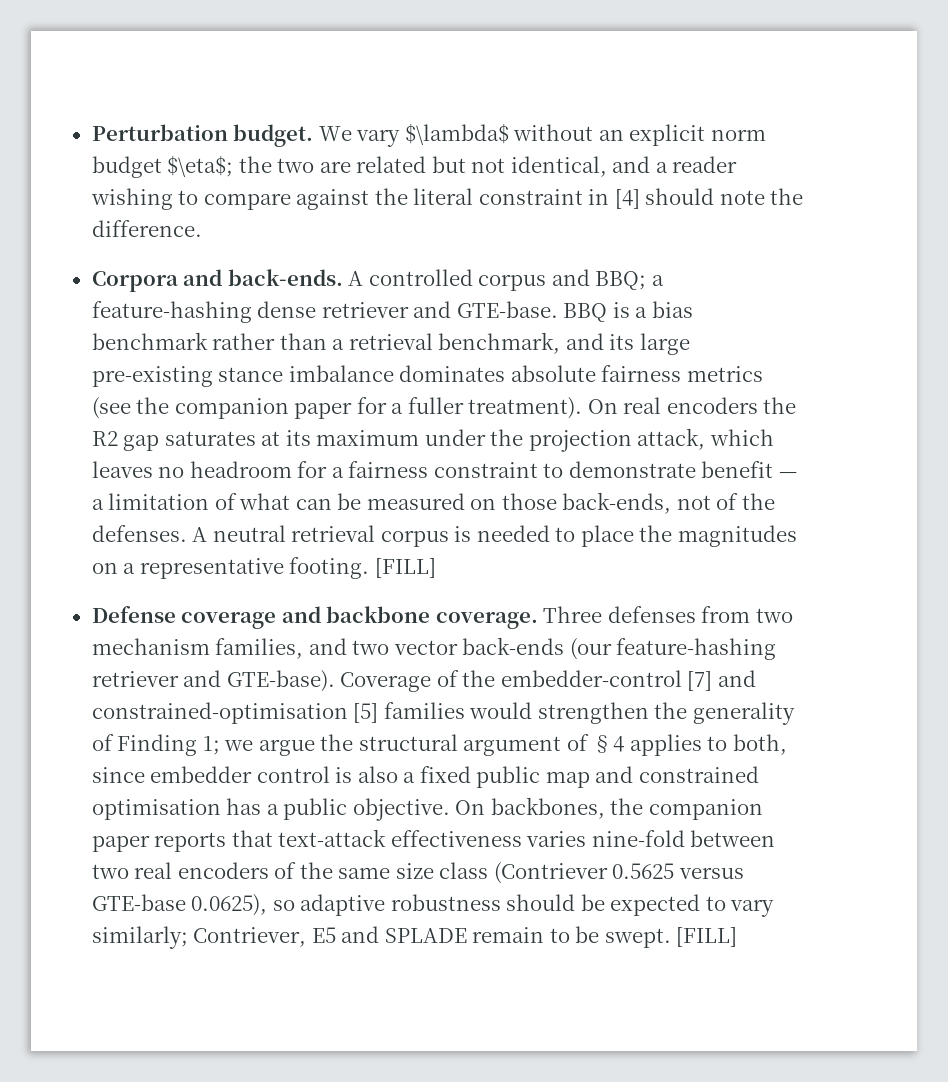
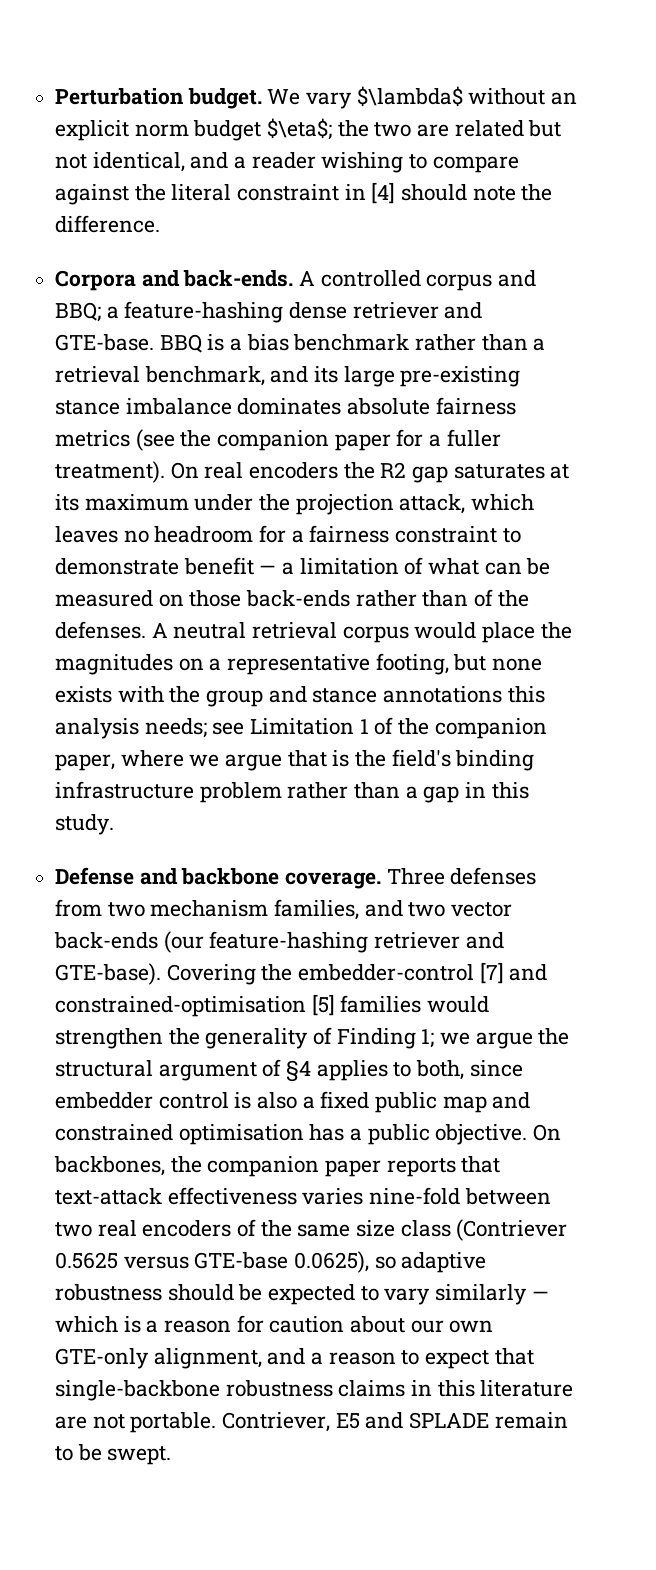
- On real encoders the R2 gap saturates at its maximum under the projection attack, which leaves no headroom for a fairness constraint to demonstrate benefit — a limitation of what can be measured on those back-ends, not of the defenses.
+ On real encoders the R2 gap saturates at its maximum under the projection attack, which leaves no headroom for a fairness constraint to demonstrate benefit — a limitation of what can be measured on those back-ends rather than of the defenses.
- A neutral retrieval corpus is needed to place the magnitudes on a representative footing. [FILL]
+ A neutral retrieval corpus would place the magnitudes on a representative footing, but none exists with the group and stance annotations this analysis needs; see Limitation 1 of the companion paper, where we argue that is the field's binding infrastructure problem rather than a gap in this study.
- Defense coverage and backbone coverage.
+ Defense and backbone coverage.
- Coverage of the embedder-control [7] and constrained-optimisation [5] families would strengthen the generality of Finding 1; we argue the structural argument of §4 applies to both, since embedder control is also a fixed public map and constrained optimisation has a public objective.
+ Covering the embedder-control [7] and constrained-optimisation [5] families would strengthen the generality of Finding 1; we argue the structural argument of §4 applies to both, since embedder control is also a fixed public map and constrained optimisation has a public objective.
- On backbones, the companion paper reports that text-attack effectiveness varies nine-fold between two real encoders of the same size class (Contriever 0.5625 versus GTE-base 0.0625), so adaptive robustness should be expected to vary similarly; Contriever, E5 and SPLADE remain to be swept. [FILL]
+ On backbones, the companion paper reports that text-attack effectiveness varies nine-fold between two real encoders of the same size class (Contriever 0.5625 versus GTE-base 0.0625), so adaptive robustness should be expected to vary similarly — which is a reason for caution about our own GTE-only alignment, and a reason to expect that single-backbone robustness claims in this literature are not portable. Contriever, E5 and SPLADE remain to be swept.

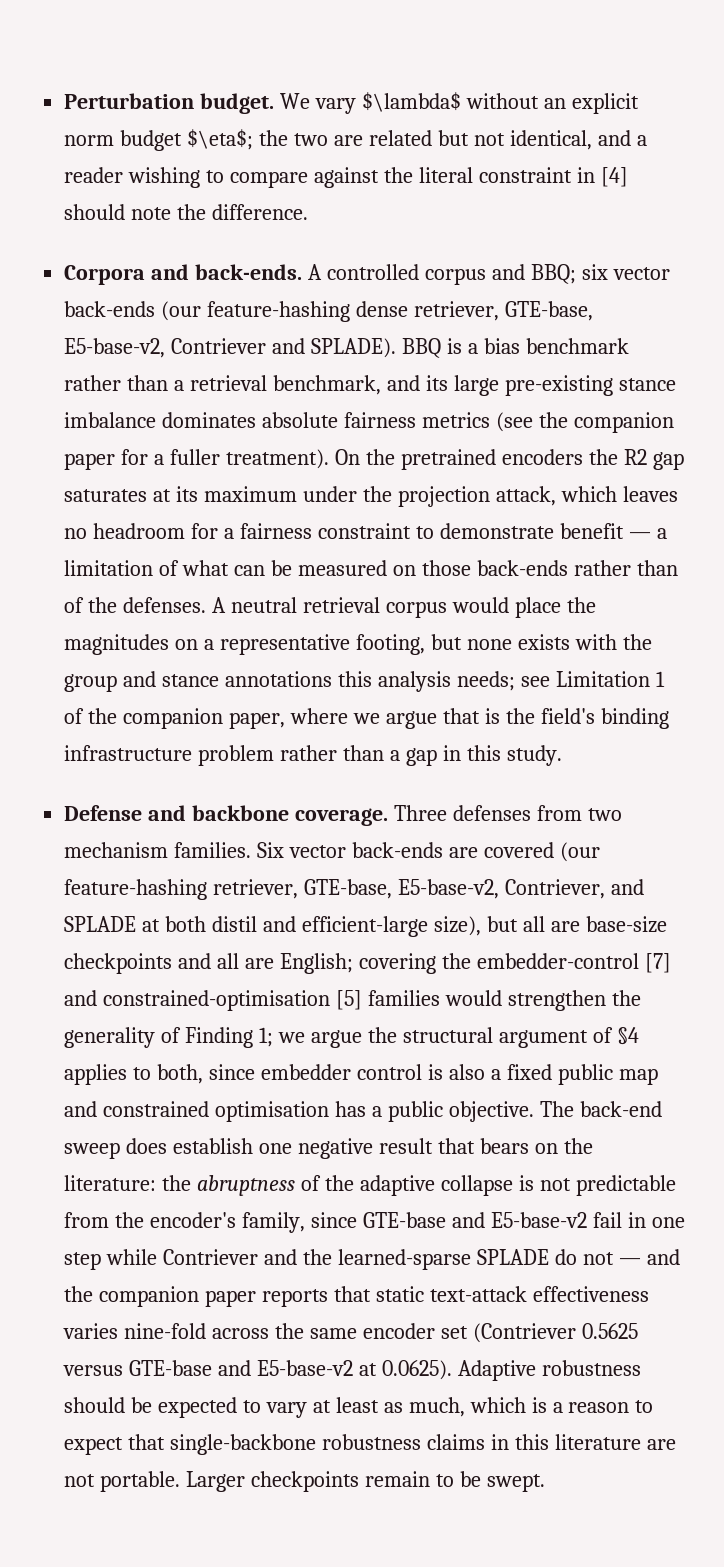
- A controlled corpus and BBQ; a feature-hashing dense retriever and GTE-base.
+ A controlled corpus and BBQ; six vector back-ends (our feature-hashing dense retriever, GTE-base, E5-base-v2, Contriever and SPLADE).
- On real encoders the R2 gap saturates at its maximum under the projection attack, which leaves no headroom for a fairness constraint to demonstrate benefit — a limitation of what can be measured on those back-ends rather than of the defenses.
+ On the pretrained encoders the R2 gap saturates at its maximum under the projection attack, which leaves no headroom for a fairness constraint to demonstrate benefit — a limitation of what can be measured on those back-ends rather than of the defenses.
- Three defenses from two mechanism families, and two vector back-ends (our feature-hashing retriever and GTE-base). Covering the embedder-control [7] and constrained-optimisation [5] families would strengthen the generality of Finding 1; we argue the structural argument of §4 applies to both, since embedder control is also a fixed public map and constrained optimisation has a public objective.
+ Three defenses from two mechanism families. Six vector back-ends are covered (our feature-hashing retriever, GTE-base, E5-base-v2, Contriever, and SPLADE at both distil and efficient-large size), but all are base-size checkpoints and all are English; covering the embedder-control [7] and constrained-optimisation [5] families would strengthen the generality of Finding 1; we argue the structural argument of §4 applies to both, since embedder control is also a fixed public map and constrained optimisation has a public objective.
- On backbones, the companion paper reports that text-attack effectiveness varies nine-fold between two real encoders of the same size class (Contriever 0.5625 versus GTE-base 0.0625), so adaptive robustness should be expected to vary similarly — which is a reason for caution about our own GTE-only alignment, and a reason to expect that single-backbone robustness claims in this literature are not portable.
+ The back-end sweep does establish one negative result that bears on the literature: the abruptness of the adaptive collapse is not predictable from the encoder's family, since GTE-base and E5-base-v2 fail in one step while Contriever and the learned-sparse SPLADE do not — and the companion paper reports that static text-attack effectiveness varies nine-fold across the same encoder set (Contriever 0.5625 versus GTE-base and E5-base-v2 at 0.0625). Adaptive robustness should be expected to vary at least as much, which is a reason to expect that single-backbone robustness claims in this literature are not portable.
- Contriever, E5 and SPLADE remain to be swept.
+ Larger checkpoints remain to be swept.

